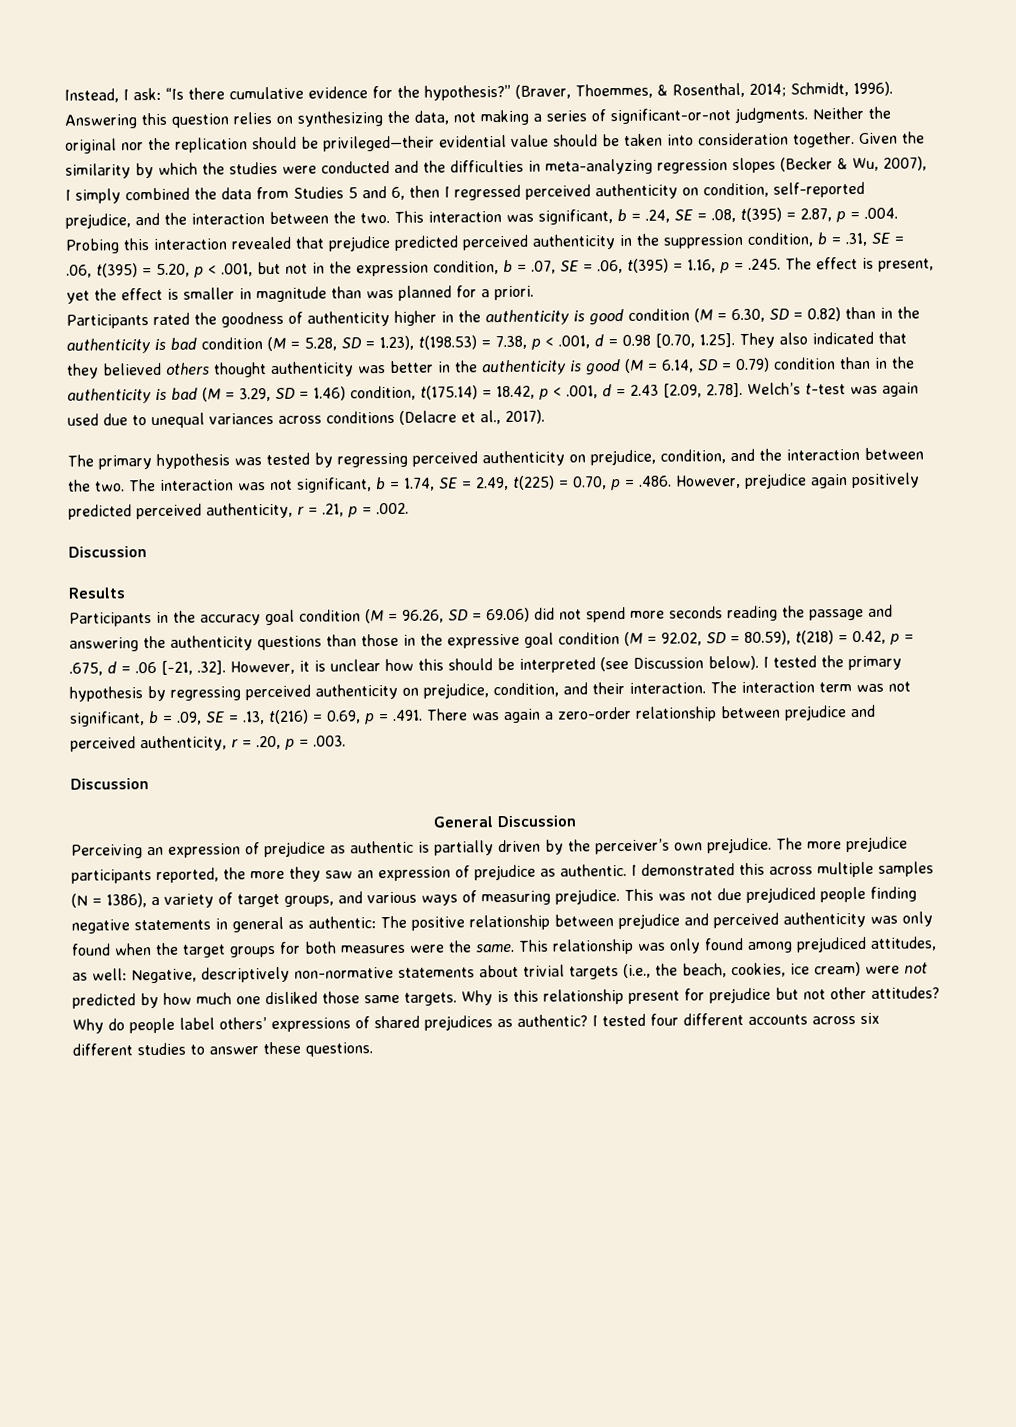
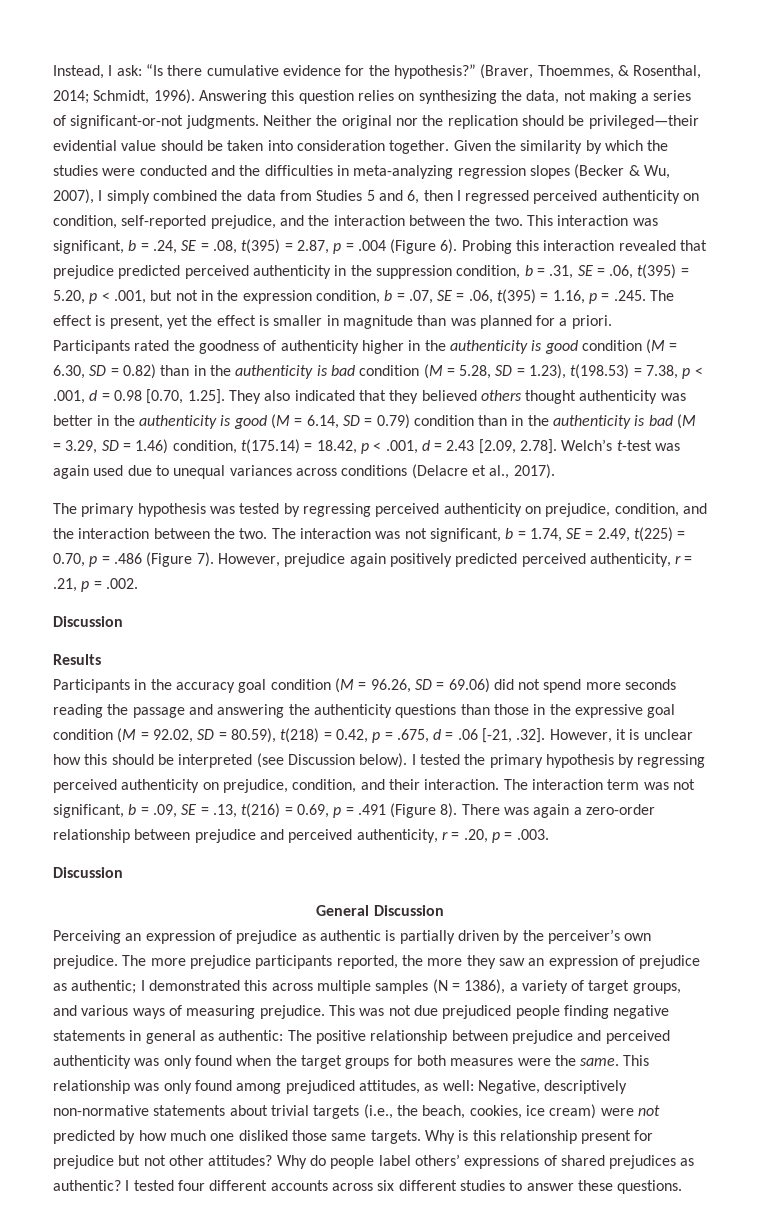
- This interaction was significant, b = .24, SE = .08, t(395) = 2.87, p = .004. Probing this interaction revealed that prejudice predicted perceived authenticity in the suppression condition, b = .31, SE = .06, t(395) = 5.20, p < .001, but not in the expression condition, b = .07, SE = .06, t(395) = 1.16, p = .245. The effect is present, yet the effect is smaller in magnitude than was planned for a priori.
+ This interaction was significant, b = .24, SE = .08, t(395) = 2.87, p = .004 (Figure 6). Probing this interaction revealed that prejudice predicted perceived authenticity in the suppression condition, b = .31, SE = .06, t(395) = 5.20, p < .001, but not in the expression condition, b = .07, SE = .06, t(395) = 1.16, p = .245. The effect is present, yet the effect is smaller in magnitude than was planned for a priori.
- The interaction was not significant, b = 1.74, SE = 2.49, t(225) = 0.70, p = .486. However, prejudice again positively predicted perceived authenticity, r = .21, p = .002.
+ The interaction was not significant, b = 1.74, SE = 2.49, t(225) = 0.70, p = .486 (Figure 7). However, prejudice again positively predicted perceived authenticity, r = .21, p = .002.
- The interaction term was not significant, b = .09, SE = .13, t(216) = 0.69, p = .491. There was again a zero-order relationship between prejudice and perceived authenticity, r = .20, p = .003.
+ The interaction term was not significant, b = .09, SE = .13, t(216) = 0.69, p = .491 (Figure 8). There was again a zero-order relationship between prejudice and perceived authenticity, r = .20, p = .003.
- The more prejudice participants reported, the more they saw an expression of prejudice as authentic. I demonstrated this across multiple samples (N = 1386), a variety of target groups, and various ways of measuring prejudice.
+ The more prejudice participants reported, the more they saw an expression of prejudice as authentic; I demonstrated this across multiple samples (N = 1386), a variety of target groups, and various ways of measuring prejudice.

